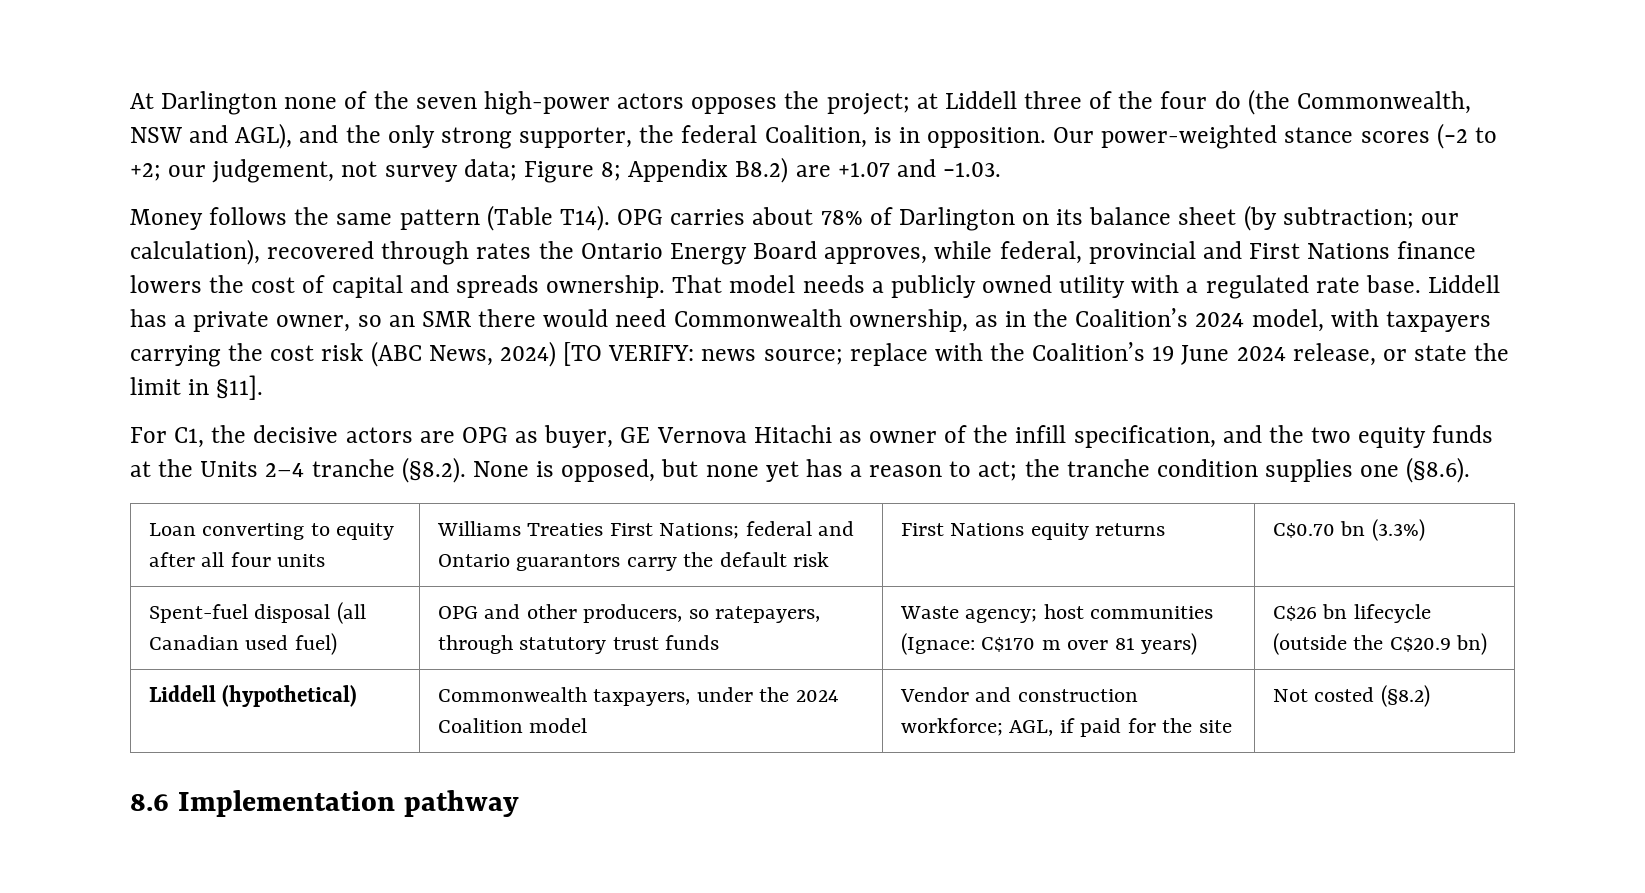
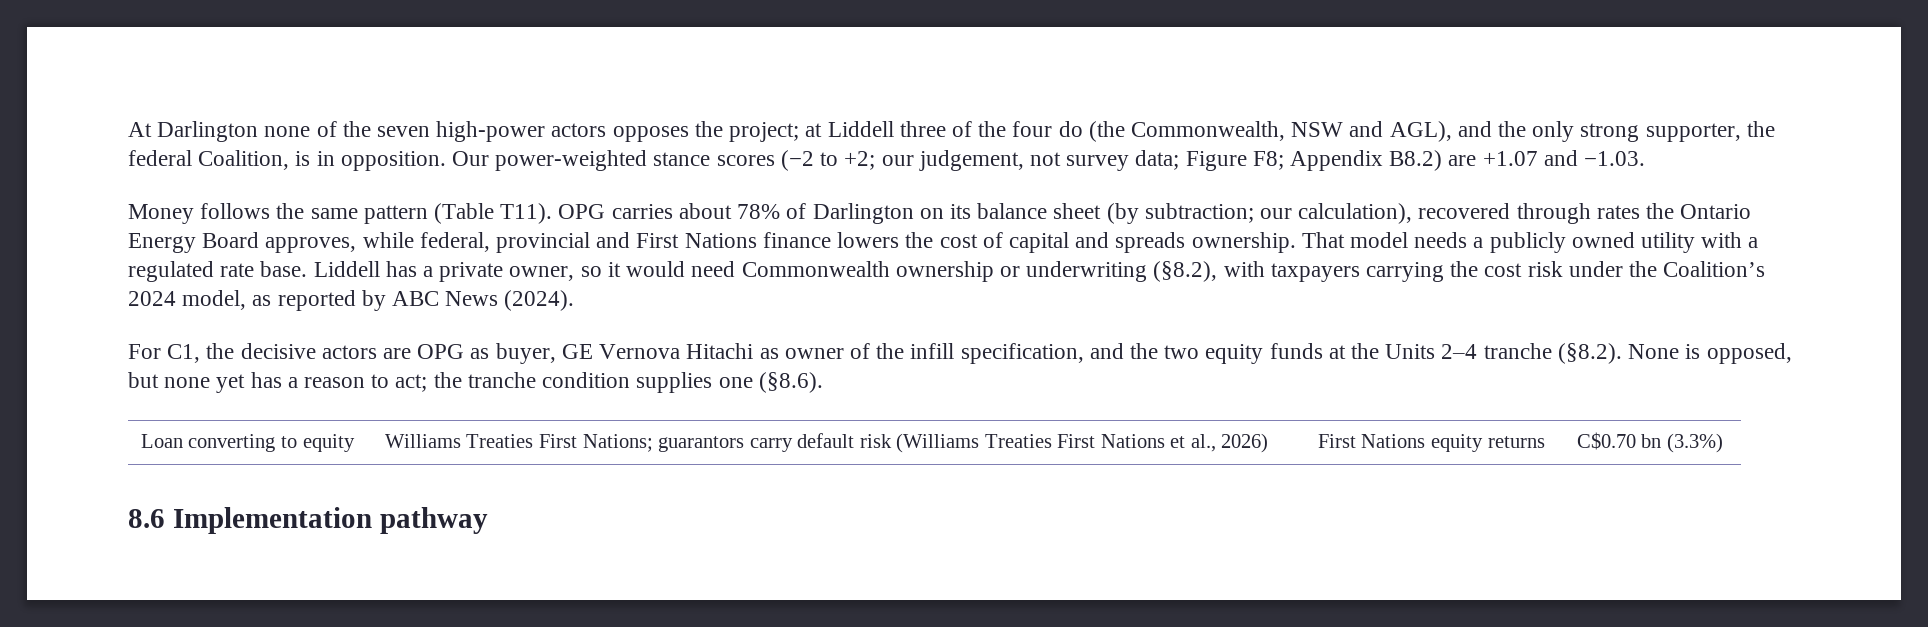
- Our power-weighted stance scores (−2 to +2; our judgement, not survey data; Figure 8; Appendix B8.2) are +1.07 and −1.03.
+ Our power-weighted stance scores (−2 to +2; our judgement, not survey data; Figure F8; Appendix B8.2) are +1.07 and −1.03.
- Money follows the same pattern (Table T14).
+ Money follows the same pattern (Table T11).
- Liddell has a private owner, so an SMR there would need Commonwealth ownership, as in the Coalition’s 2024 model, with taxpayers carrying the cost risk (ABC News, 2024) [TO VERIFY: news source; replace with the Coalition’s 19 June 2024 release, or state the limit in §11].
+ Liddell has a private owner, so it would need Commonwealth ownership or underwriting (§8.2), with taxpayers carrying the cost risk under the Coalition’s 2024 model, as reported by ABC News (2024).
- Loan converting to equity after all four units | Williams Treaties First Nations; federal and Ontario guarantors carry the default risk | First Nations equity returns | C$0.70 bn (3.3%)
+ Loan converting to equity | Williams Treaties First Nations; guarantors carry default risk (Williams Treaties First Nations et al., 2026) | First Nations equity returns | C$0.70 bn (3.3%)
- Spent-fuel disposal (all Canadian used fuel) | OPG and other producers, so ratepayers, through statutory trust funds | Waste agency; host communities (Ignace: C$170 m over 81 years) | C$26 bn lifecycle (outside the C$20.9 bn)
- Liddell (hypothetical) | Commonwealth taxpayers, under the 2024 Coalition model | Vendor and construction workforce; AGL, if paid for the site | Not costed (§8.2)

